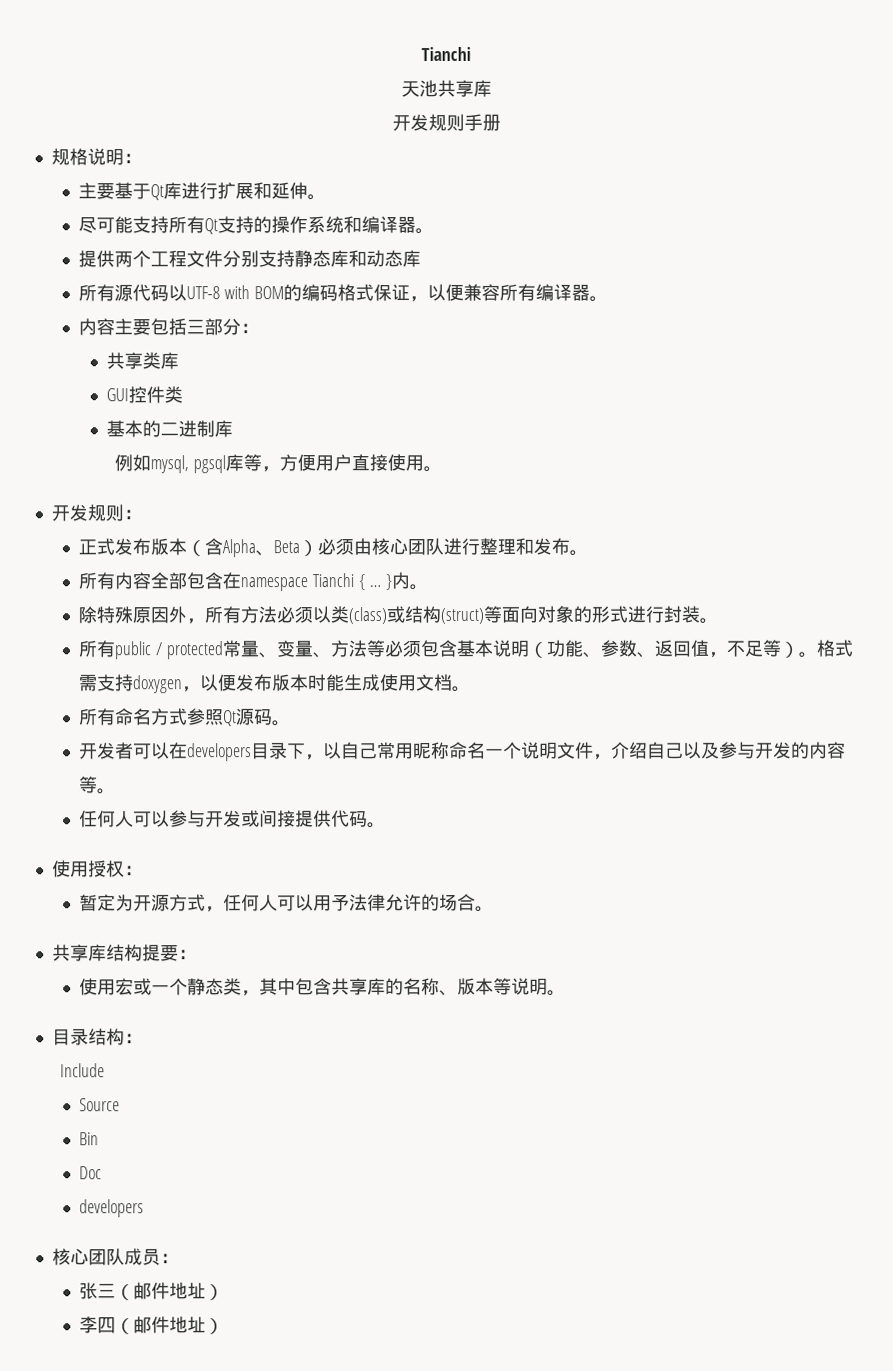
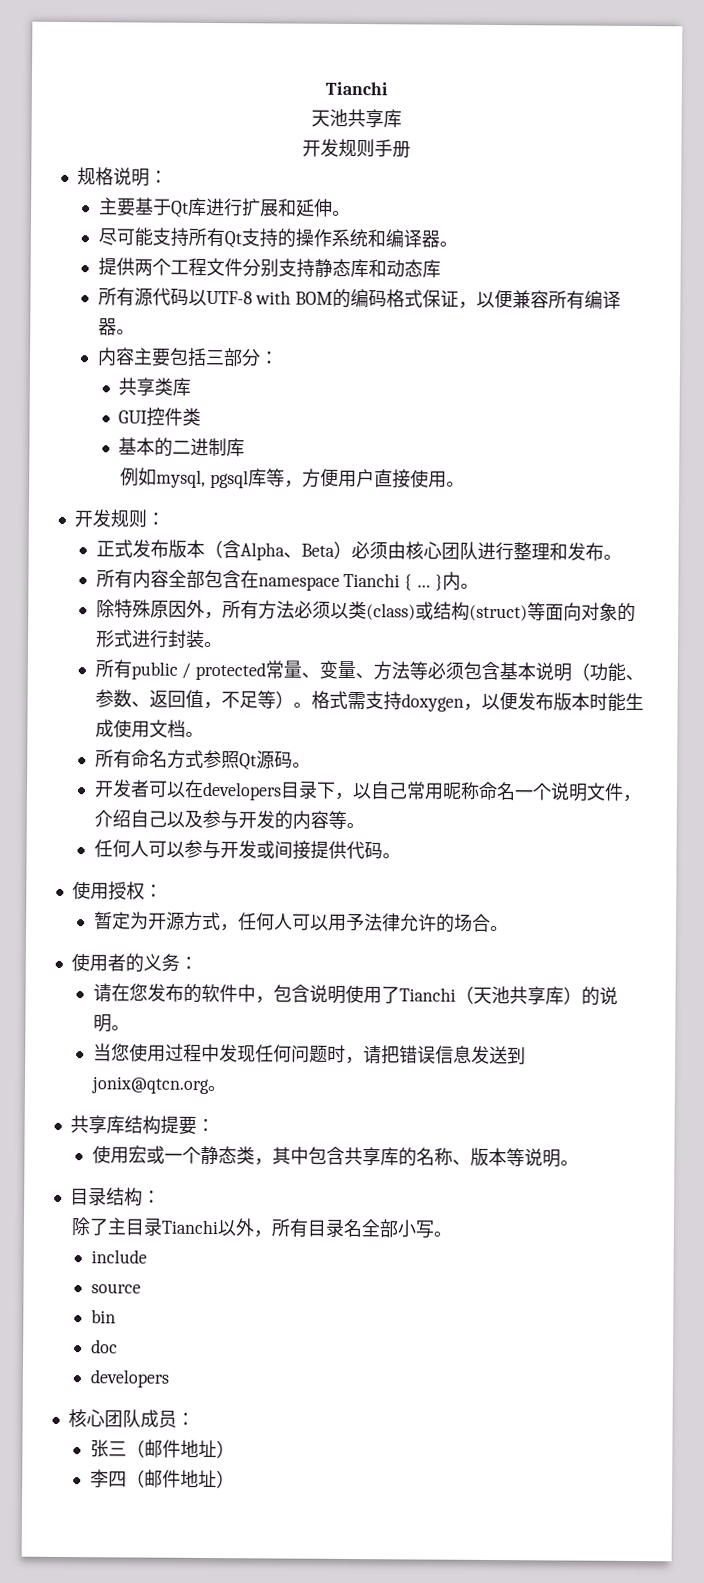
+ 使用者的义务：
+ 请在您发布的软件中，包含说明使用了Tianchi（天池共享库）的说明。
+ 当您使用过程中发现任何问题时，请把错误信息发送到jonix@qtcn.org。
- Include
- Source
- Bin
- Doc
+ 除了主目录Tianchi以外，所有目录名全部小写。
+ include
+ source
+ bin
+ doc

